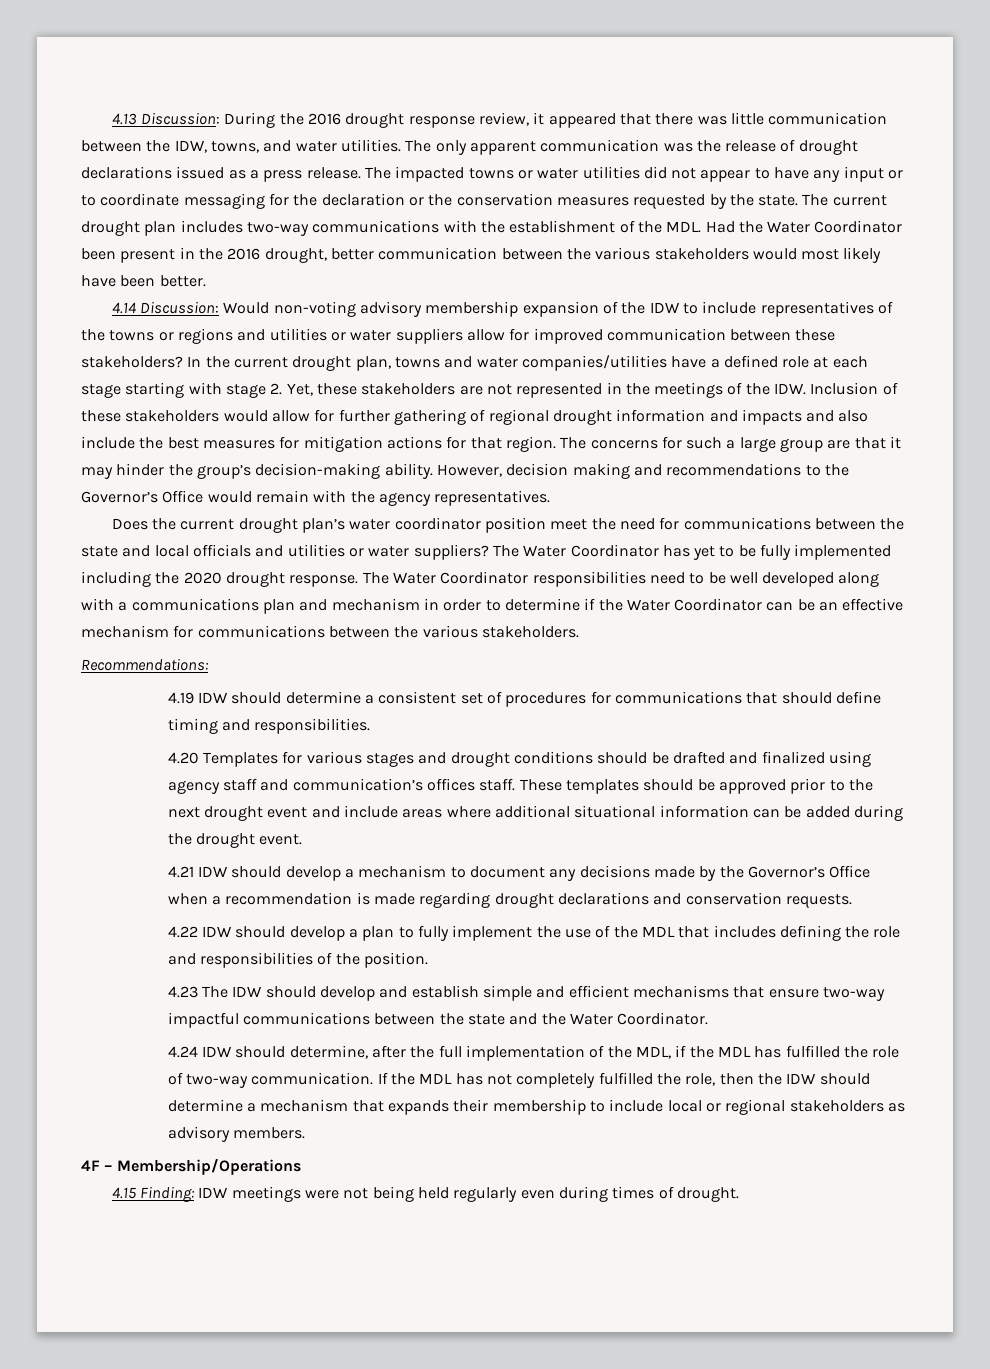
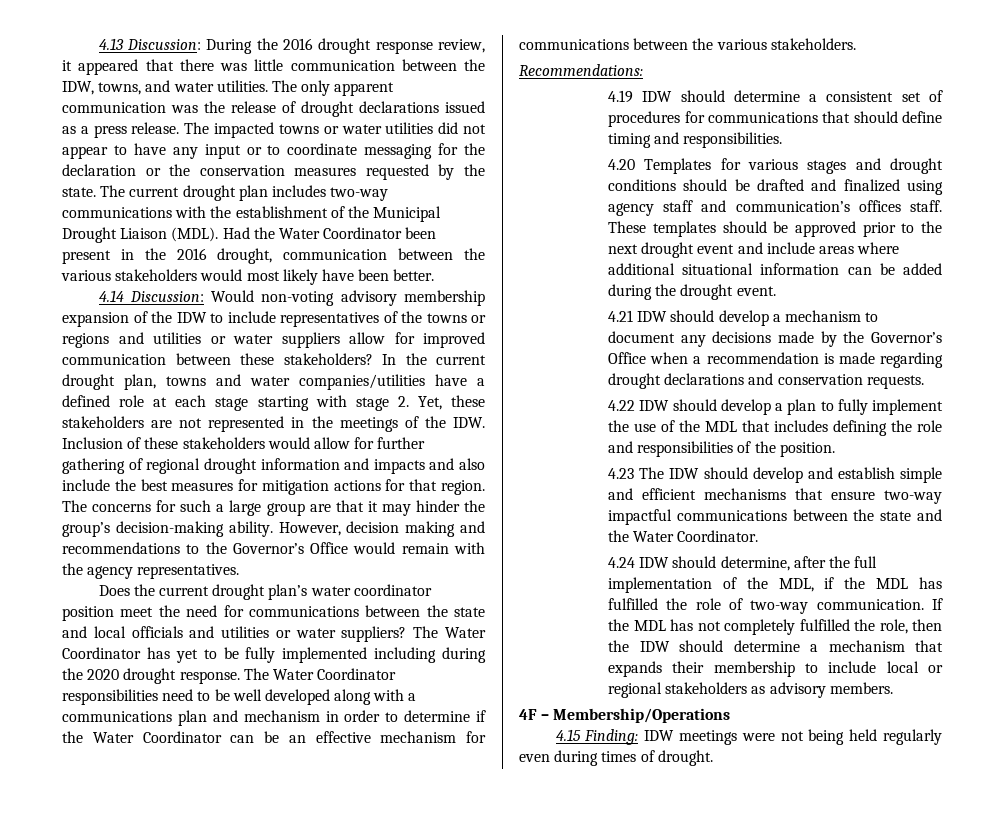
- The current drought plan includes two-way communications with the establishment of the MDL. Had the Water Coordinator been present in the 2016 drought, better communication between the various stakeholders would most likely have been better.
+ The current drought plan includes two-way communications with the establishment of the Municipal Drought Liaison (MDL). Had the Water Coordinator been present in the 2016 drought, communication between the various stakeholders would most likely have been better.
- The Water Coordinator has yet to be fully implemented including the 2020 drought response.
+ The Water Coordinator has yet to be fully implemented including during the 2020 drought response.

